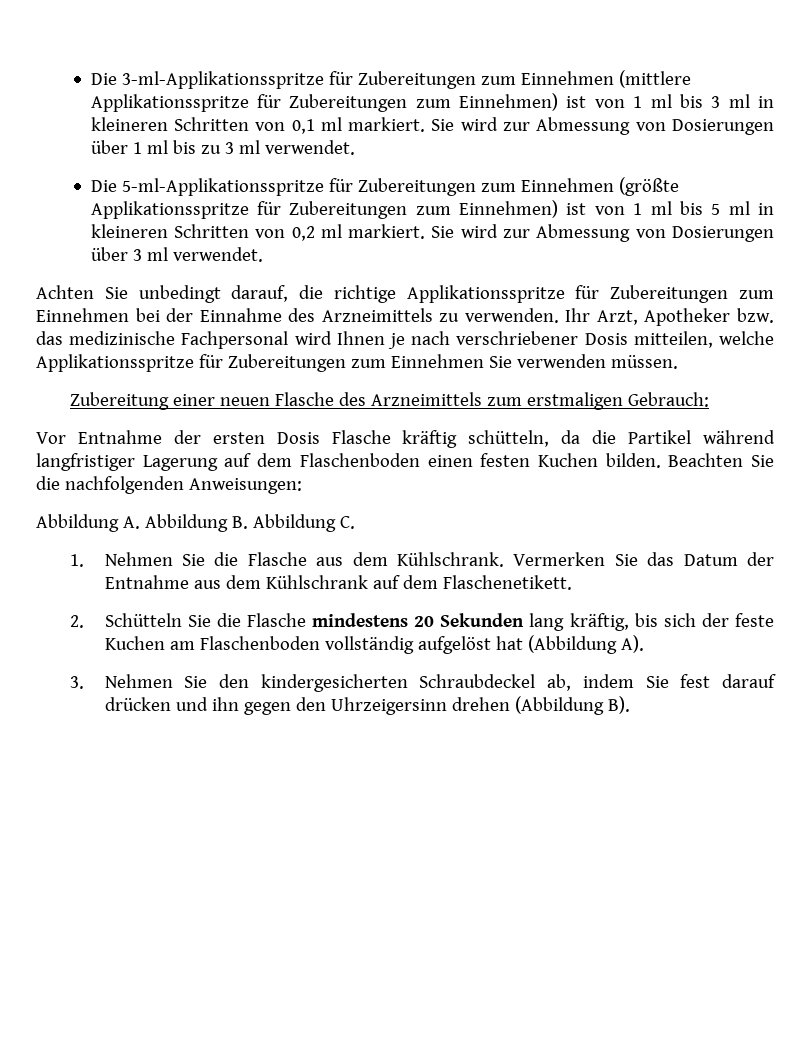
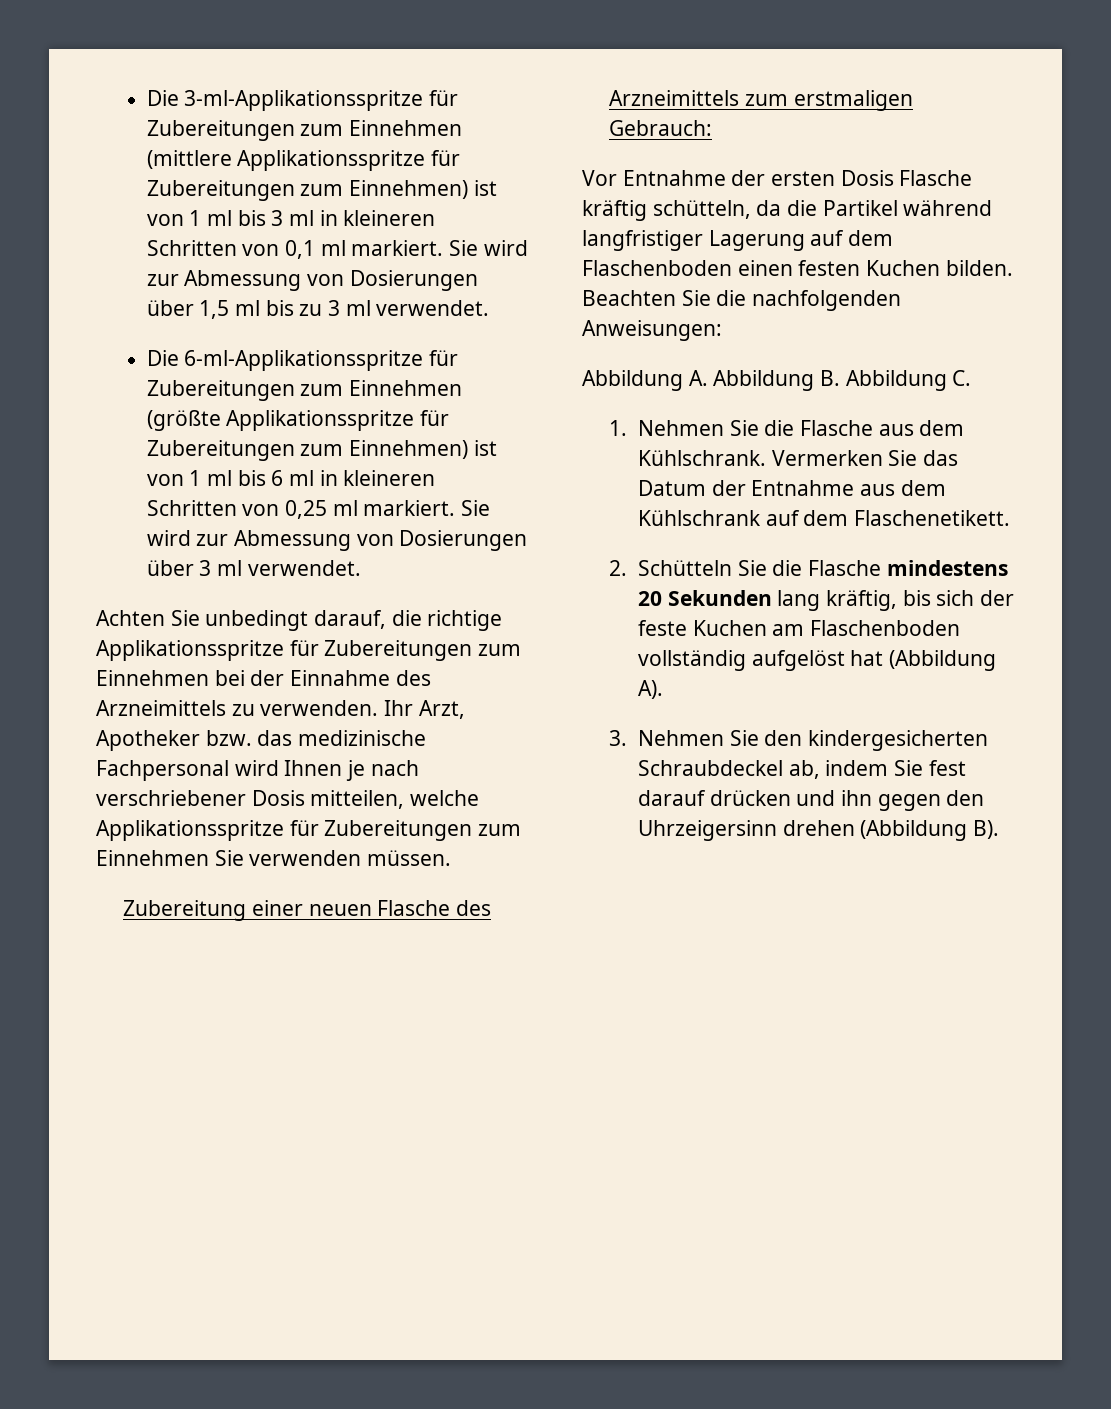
- Sie wird zur Abmessung von Dosierungen über 1 ml bis zu 3 ml verwendet.
+ Sie wird zur Abmessung von Dosierungen über 1,5 ml bis zu 3 ml verwendet.
- Die 5-ml-Applikationsspritze für Zubereitungen zum Einnehmen (größte Applikationsspritze für Zubereitungen zum Einnehmen) ist von 1 ml bis 5 ml in kleineren Schritten von 0,2 ml markiert.
+ Die 6-ml-Applikationsspritze für Zubereitungen zum Einnehmen (größte Applikationsspritze für Zubereitungen zum Einnehmen) ist von 1 ml bis 6 ml in kleineren Schritten von 0,25 ml markiert.

